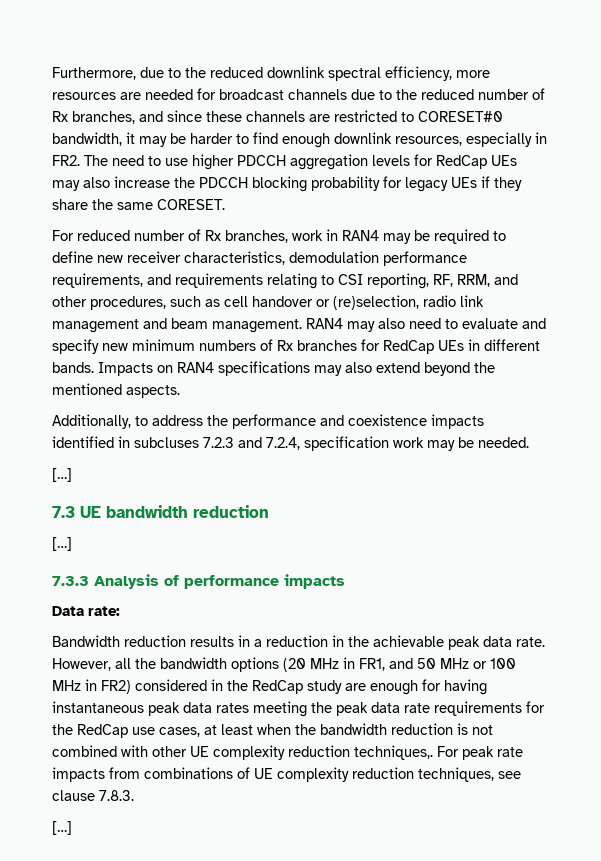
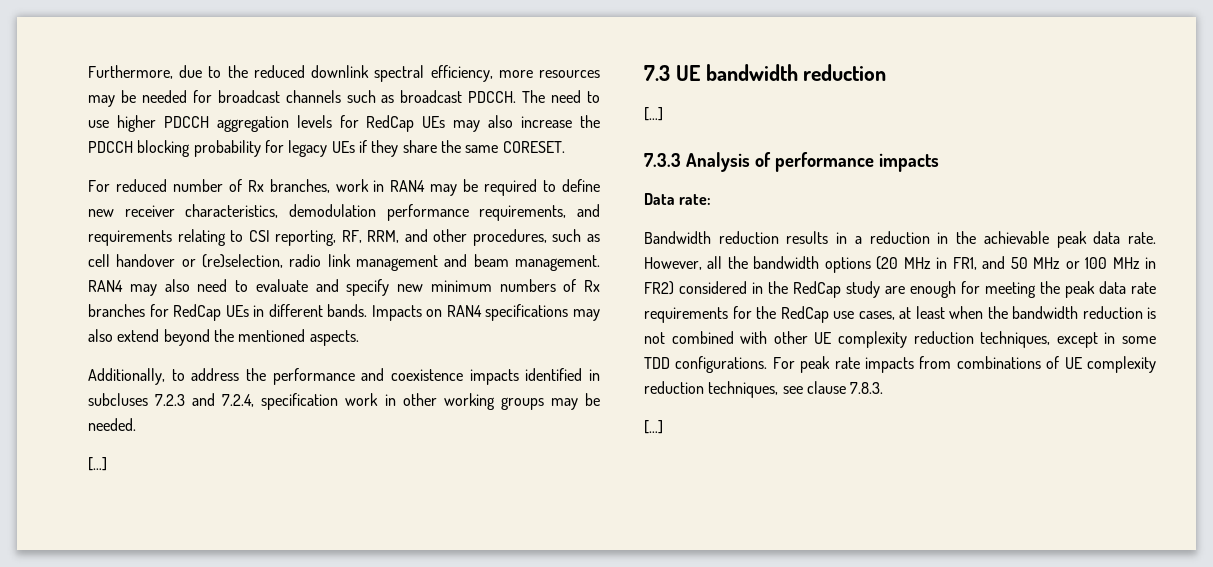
- Furthermore, due to the reduced downlink spectral efficiency, more resources are needed for broadcast channels due to the reduced number of Rx branches, and since these channels are restricted to CORESET#0 bandwidth, it may be harder to find enough downlink resources, especially in FR2. The need to use higher PDCCH aggregation levels for RedCap UEs may also increase the PDCCH blocking probability for legacy UEs if they share the same CORESET.
+ Furthermore, due to the reduced downlink spectral efficiency, more resources may be needed for broadcast channels such as broadcast PDCCH. The need to use higher PDCCH aggregation levels for RedCap UEs may also increase the PDCCH blocking probability for legacy UEs if they share the same CORESET.
- Additionally, to address the performance and coexistence impacts identified in subcluses 7.2.3 and 7.2.4, specification work may be needed.
+ Additionally, to address the performance and coexistence impacts identified in subcluses 7.2.3 and 7.2.4, specification work in other working groups may be needed.
- However, all the bandwidth options (20 MHz in FR1, and 50 MHz or 100 MHz in FR2) considered in the RedCap study are enough for having instantaneous peak data rates meeting the peak data rate requirements for the RedCap use cases, at least when the bandwidth reduction is not combined with other UE complexity reduction techniques,.
+ However, all the bandwidth options (20 MHz in FR1, and 50 MHz or 100 MHz in FR2) considered in the RedCap study are enough for meeting the peak data rate requirements for the RedCap use cases, at least when the bandwidth reduction is not combined with other UE complexity reduction techniques, except in some TDD configurations.

